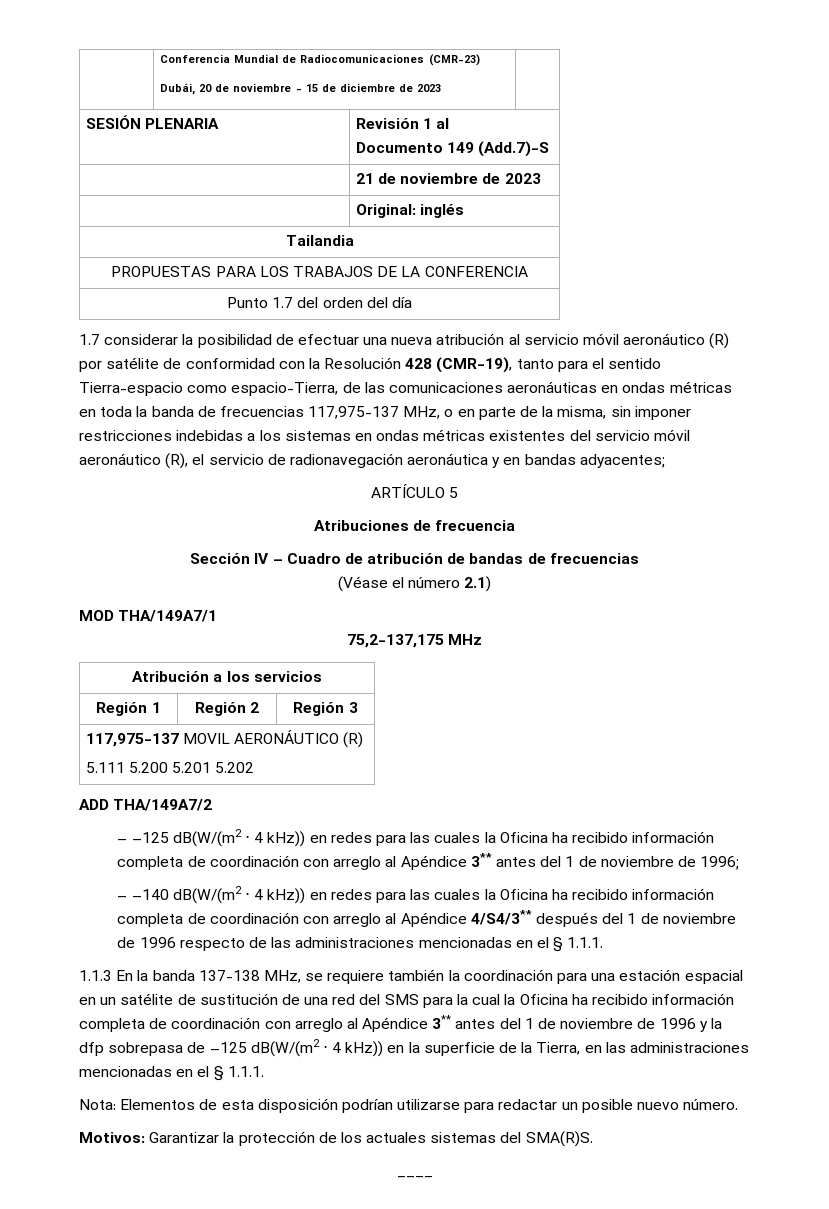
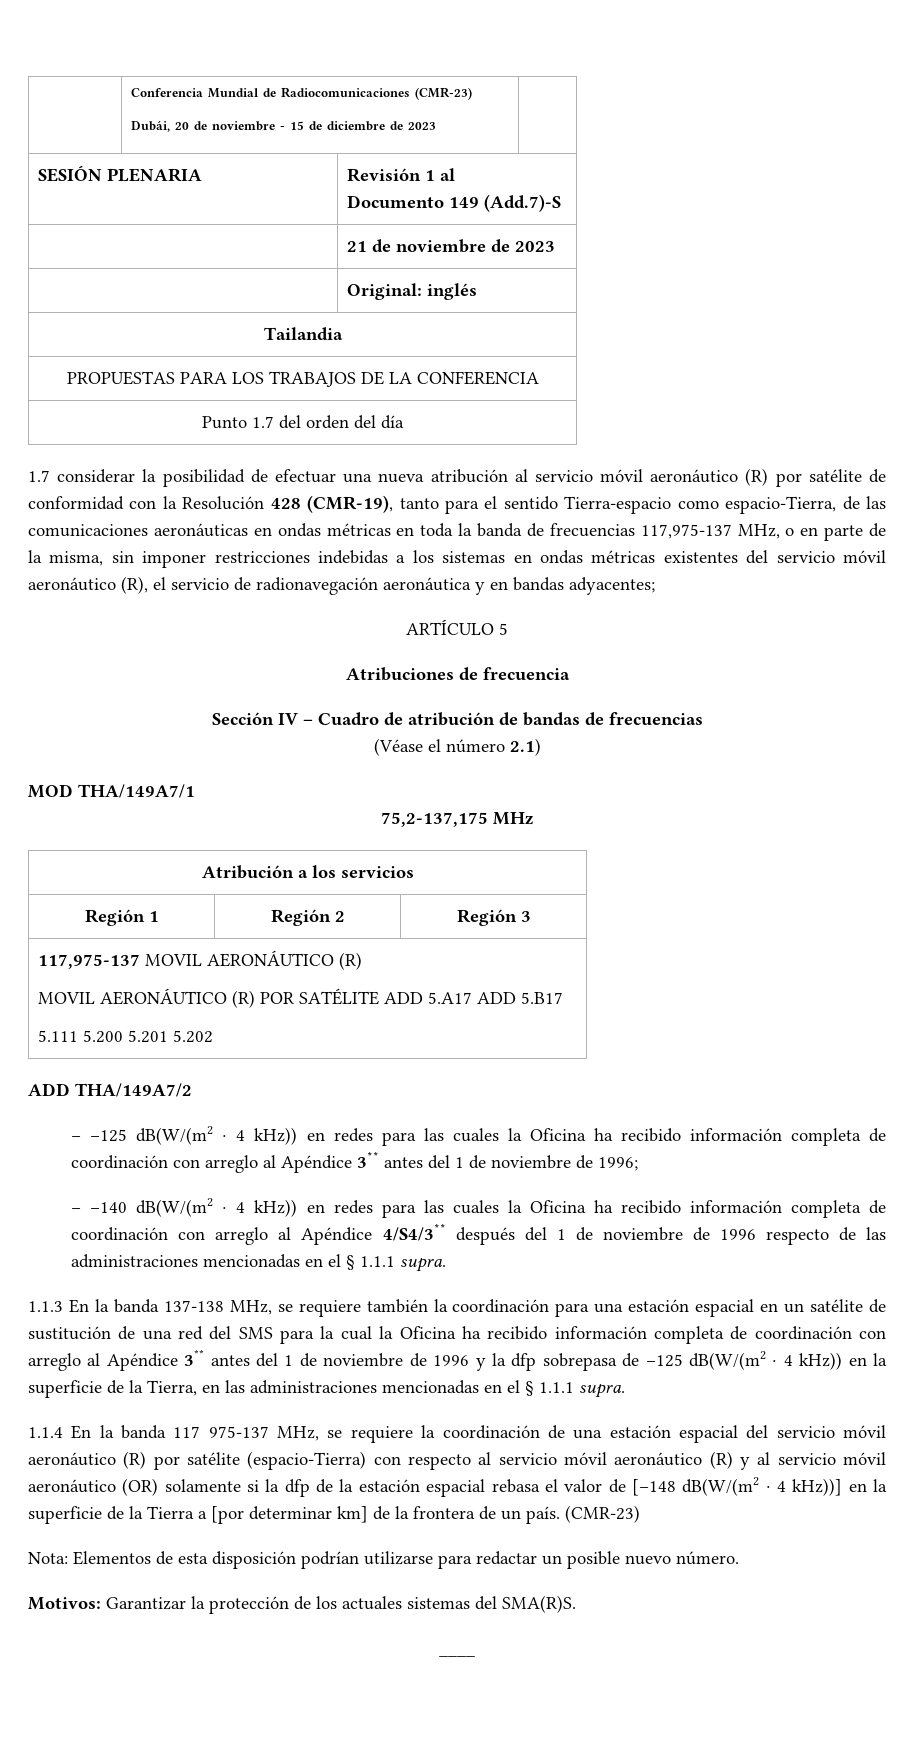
  117,975-137 MOVIL AERONÁUTICO (R)
+ MOVIL AERONÁUTICO (R) POR SATÉLITE ADD 5.A17 ADD 5.B17
- – –140 dB(W/(m2 ⋅ 4 kHz)) en redes para las cuales la Oficina ha recibido información completa de coordinación con arreglo al Apéndice 4/S4/3** después del 1 de noviembre de 1996 respecto de las administraciones mencionadas en el § 1.1.1.
+ – –140 dB(W/(m2 ⋅ 4 kHz)) en redes para las cuales la Oficina ha recibido información completa de coordinación con arreglo al Apéndice 4/S4/3** después del 1 de noviembre de 1996 respecto de las administraciones mencionadas en el § 1.1.1 supra.
- 1.1.3 En la banda 137-138 MHz, se requiere también la coordinación para una estación espacial en un satélite de sustitución de una red del SMS para la cual la Oficina ha recibido información completa de coordinación con arreglo al Apéndice 3** antes del 1 de noviembre de 1996 y la dfp sobrepasa de –125 dB(W/(m2 ⋅ 4 kHz)) en la superficie de la Tierra, en las administraciones mencionadas en el § 1.1.1.
+ 1.1.3 En la banda 137-138 MHz, se requiere también la coordinación para una estación espacial en un satélite de sustitución de una red del SMS para la cual la Oficina ha recibido información completa de coordinación con arreglo al Apéndice 3** antes del 1 de noviembre de 1996 y la dfp sobrepasa de –125 dB(W/(m2 ⋅ 4 kHz)) en la superficie de la Tierra, en las administraciones mencionadas en el § 1.1.1 supra.
+ 1.1.4 En la banda 117 975-137 MHz, se requiere la coordinación de una estación espacial del servicio móvil aeronáutico (R) por satélite (espacio-Tierra) con respecto al servicio móvil aeronáutico (R) y al servicio móvil aeronáutico (OR) solamente si la dfp de la estación espacial rebasa el valor de [–148 dB(W/(m2 · 4 kHz))] en la superficie de la Tierra a [por determinar km] de la frontera de un país. (CMR-23)

